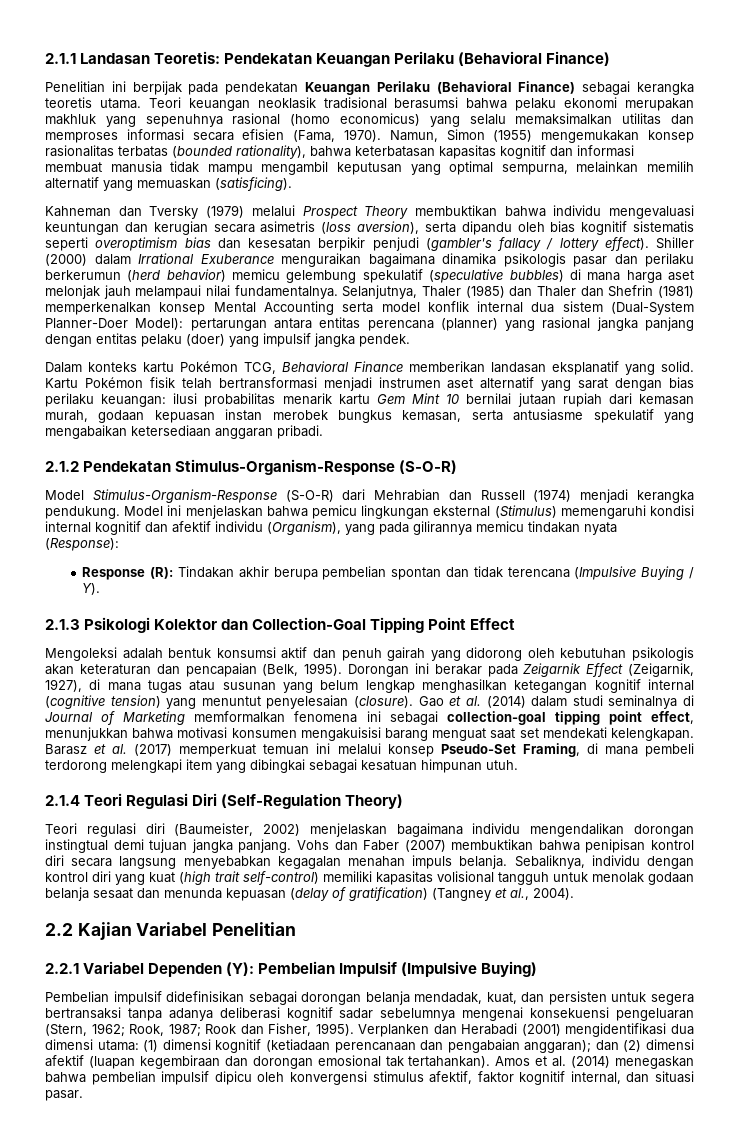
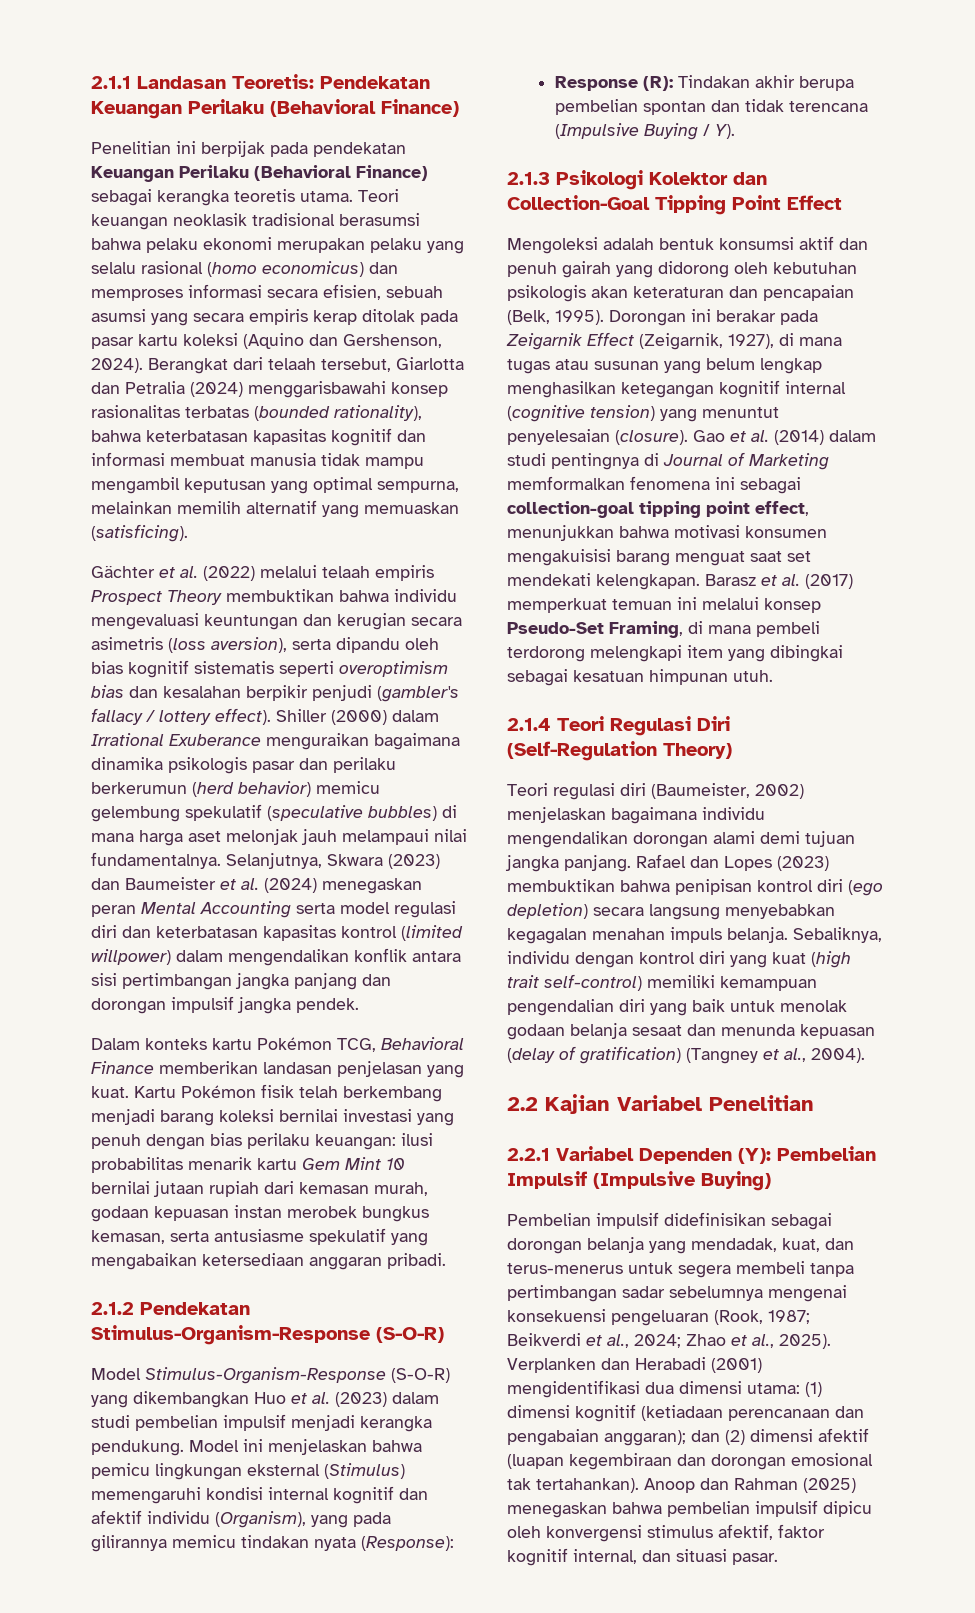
- Teori keuangan neoklasik tradisional berasumsi bahwa pelaku ekonomi merupakan makhluk yang sepenuhnya rasional (homo economicus) yang selalu memaksimalkan utilitas dan memproses informasi secara efisien (Fama, 1970). Namun, Simon (1955) mengemukakan konsep rasionalitas terbatas (bounded rationality), bahwa keterbatasan kapasitas kognitif dan informasi membuat manusia tidak mampu mengambil keputusan yang optimal sempurna, melainkan memilih alternatif yang memuaskan (satisficing).
+ Teori keuangan neoklasik tradisional berasumsi bahwa pelaku ekonomi merupakan pelaku yang selalu rasional (homo economicus) dan memproses informasi secara efisien, sebuah asumsi yang secara empiris kerap ditolak pada pasar kartu koleksi (Aquino dan Gershenson, 2024). Berangkat dari telaah tersebut, Giarlotta dan Petralia (2024) menggarisbawahi konsep rasionalitas terbatas (bounded rationality), bahwa keterbatasan kapasitas kognitif dan informasi membuat manusia tidak mampu mengambil keputusan yang optimal sempurna, melainkan memilih alternatif yang memuaskan (satisficing).
- Kahneman dan Tversky (1979) melalui Prospect Theory membuktikan bahwa individu mengevaluasi keuntungan dan kerugian secara asimetris (loss aversion), serta dipandu oleh bias kognitif sistematis seperti overoptimism bias dan kesesatan berpikir penjudi (gambler's fallacy / lottery effect).
+ Gächter et al. (2022) melalui telaah empiris Prospect Theory membuktikan bahwa individu mengevaluasi keuntungan dan kerugian secara asimetris (loss aversion), serta dipandu oleh bias kognitif sistematis seperti overoptimism bias dan kesalahan berpikir penjudi (gambler's fallacy / lottery effect).
- Selanjutnya, Thaler (1985) dan Thaler dan Shefrin (1981) memperkenalkan konsep Mental Accounting serta model konflik internal dua sistem (Dual-System Planner-Doer Model): pertarungan antara entitas perencana (planner) yang rasional jangka panjang dengan entitas pelaku (doer) yang impulsif jangka pendek.
+ Selanjutnya, Skwara (2023) dan Baumeister et al. (2024) menegaskan peran Mental Accounting serta model regulasi diri dan keterbatasan kapasitas kontrol (limited willpower) dalam mengendalikan konflik antara sisi pertimbangan jangka panjang dan dorongan impulsif jangka pendek.
- Dalam konteks kartu Pokémon TCG, Behavioral Finance memberikan landasan eksplanatif yang solid.
+ Dalam konteks kartu Pokémon TCG, Behavioral Finance memberikan landasan penjelasan yang kuat.
- Kartu Pokémon fisik telah bertransformasi menjadi instrumen aset alternatif yang sarat dengan bias perilaku keuangan: ilusi probabilitas menarik kartu Gem Mint 10 bernilai jutaan rupiah dari kemasan murah, godaan kepuasan instan merobek bungkus kemasan, serta antusiasme spekulatif yang mengabaikan ketersediaan anggaran pribadi.
+ Kartu Pokémon fisik telah berkembang menjadi barang koleksi bernilai investasi yang penuh dengan bias perilaku keuangan: ilusi probabilitas menarik kartu Gem Mint 10 bernilai jutaan rupiah dari kemasan murah, godaan kepuasan instan merobek bungkus kemasan, serta antusiasme spekulatif yang mengabaikan ketersediaan anggaran pribadi.
- Model Stimulus-Organism-Response (S-O-R) dari Mehrabian dan Russell (1974) menjadi kerangka pendukung.
+ Model Stimulus-Organism-Response (S-O-R) yang dikembangkan Huo et al. (2023) dalam studi pembelian impulsif menjadi kerangka pendukung.
- Gao et al. (2014) dalam studi seminalnya di Journal of Marketing memformalkan fenomena ini sebagai collection-goal tipping point effect, menunjukkan bahwa motivasi konsumen mengakuisisi barang menguat saat set mendekati kelengkapan.
+ Gao et al. (2014) dalam studi pentingnya di Journal of Marketing memformalkan fenomena ini sebagai collection-goal tipping point effect, menunjukkan bahwa motivasi konsumen mengakuisisi barang menguat saat set mendekati kelengkapan.
- Teori regulasi diri (Baumeister, 2002) menjelaskan bagaimana individu mengendalikan dorongan instingtual demi tujuan jangka panjang.
+ Teori regulasi diri (Baumeister, 2002) menjelaskan bagaimana individu mengendalikan dorongan alami demi tujuan jangka panjang.
- Vohs dan Faber (2007) membuktikan bahwa penipisan kontrol diri secara langsung menyebabkan kegagalan menahan impuls belanja.
+ Rafael dan Lopes (2023) membuktikan bahwa penipisan kontrol diri (ego depletion) secara langsung menyebabkan kegagalan menahan impuls belanja.
- Sebaliknya, individu dengan kontrol diri yang kuat (high trait self-control) memiliki kapasitas volisional tangguh untuk menolak godaan belanja sesaat dan menunda kepuasan (delay of gratification) (Tangney et al., 2004).
+ Sebaliknya, individu dengan kontrol diri yang kuat (high trait self-control) memiliki kemampuan pengendalian diri yang baik untuk menolak godaan belanja sesaat dan menunda kepuasan (delay of gratification) (Tangney et al., 2004).
- Pembelian impulsif didefinisikan sebagai dorongan belanja mendadak, kuat, dan persisten untuk segera bertransaksi tanpa adanya deliberasi kognitif sadar sebelumnya mengenai konsekuensi pengeluaran (Stern, 1962; Rook, 1987; Rook dan Fisher, 1995).
+ Pembelian impulsif didefinisikan sebagai dorongan belanja yang mendadak, kuat, dan terus-menerus untuk segera membeli tanpa pertimbangan sadar sebelumnya mengenai konsekuensi pengeluaran (Rook, 1987; Beikverdi et al., 2024; Zhao et al., 2025).
- Amos et al. (2014) menegaskan bahwa pembelian impulsif dipicu oleh konvergensi stimulus afektif, faktor kognitif internal, dan situasi pasar.
+ Anoop dan Rahman (2025) menegaskan bahwa pembelian impulsif dipicu oleh konvergensi stimulus afektif, faktor kognitif internal, dan situasi pasar.

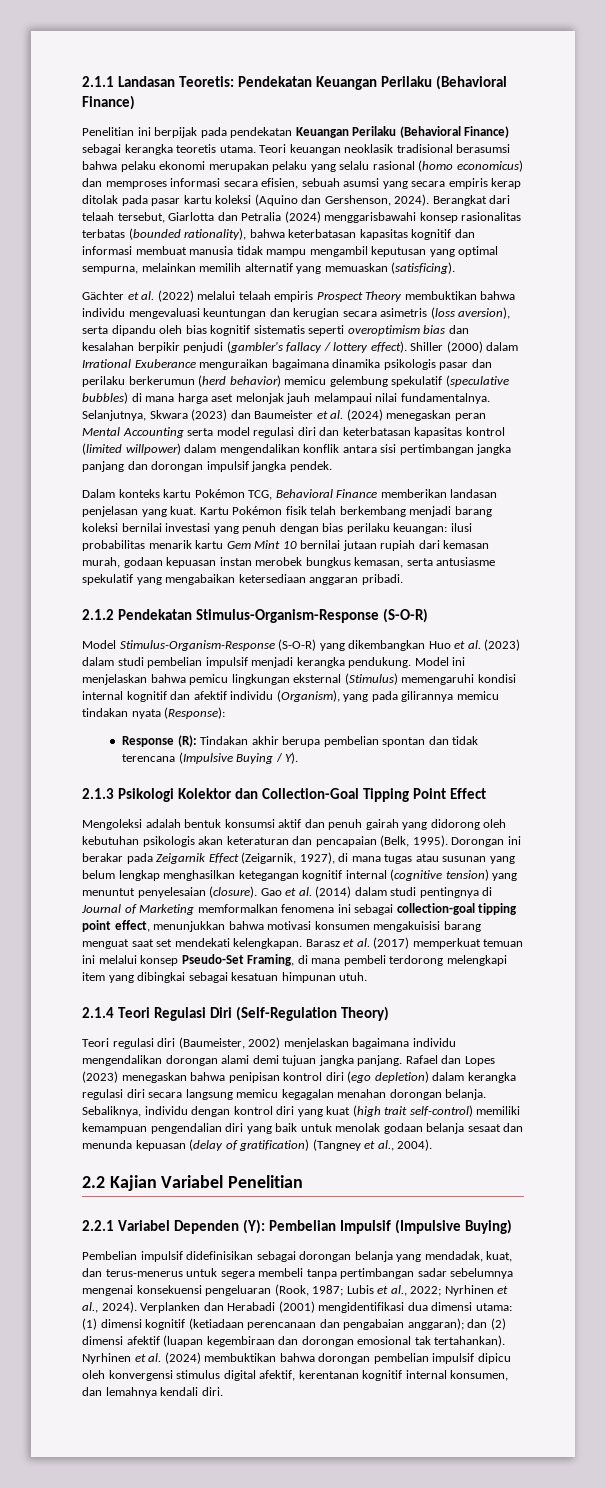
- Rafael dan Lopes (2023) membuktikan bahwa penipisan kontrol diri (ego depletion) secara langsung menyebabkan kegagalan menahan impuls belanja.
+ Rafael dan Lopes (2023) menegaskan bahwa penipisan kontrol diri (ego depletion) dalam kerangka regulasi diri secara langsung memicu kegagalan menahan dorongan belanja.
- Pembelian impulsif didefinisikan sebagai dorongan belanja yang mendadak, kuat, dan terus-menerus untuk segera membeli tanpa pertimbangan sadar sebelumnya mengenai konsekuensi pengeluaran (Rook, 1987; Beikverdi et al., 2024; Zhao et al., 2025).
+ Pembelian impulsif didefinisikan sebagai dorongan belanja yang mendadak, kuat, dan terus-menerus untuk segera membeli tanpa pertimbangan sadar sebelumnya mengenai konsekuensi pengeluaran (Rook, 1987; Lubis et al., 2022; Nyrhinen et al., 2024).
- Anoop dan Rahman (2025) menegaskan bahwa pembelian impulsif dipicu oleh konvergensi stimulus afektif, faktor kognitif internal, dan situasi pasar.
+ Nyrhinen et al. (2024) membuktikan bahwa dorongan pembelian impulsif dipicu oleh konvergensi stimulus digital afektif, kerentanan kognitif internal konsumen, dan lemahnya kendali diri.

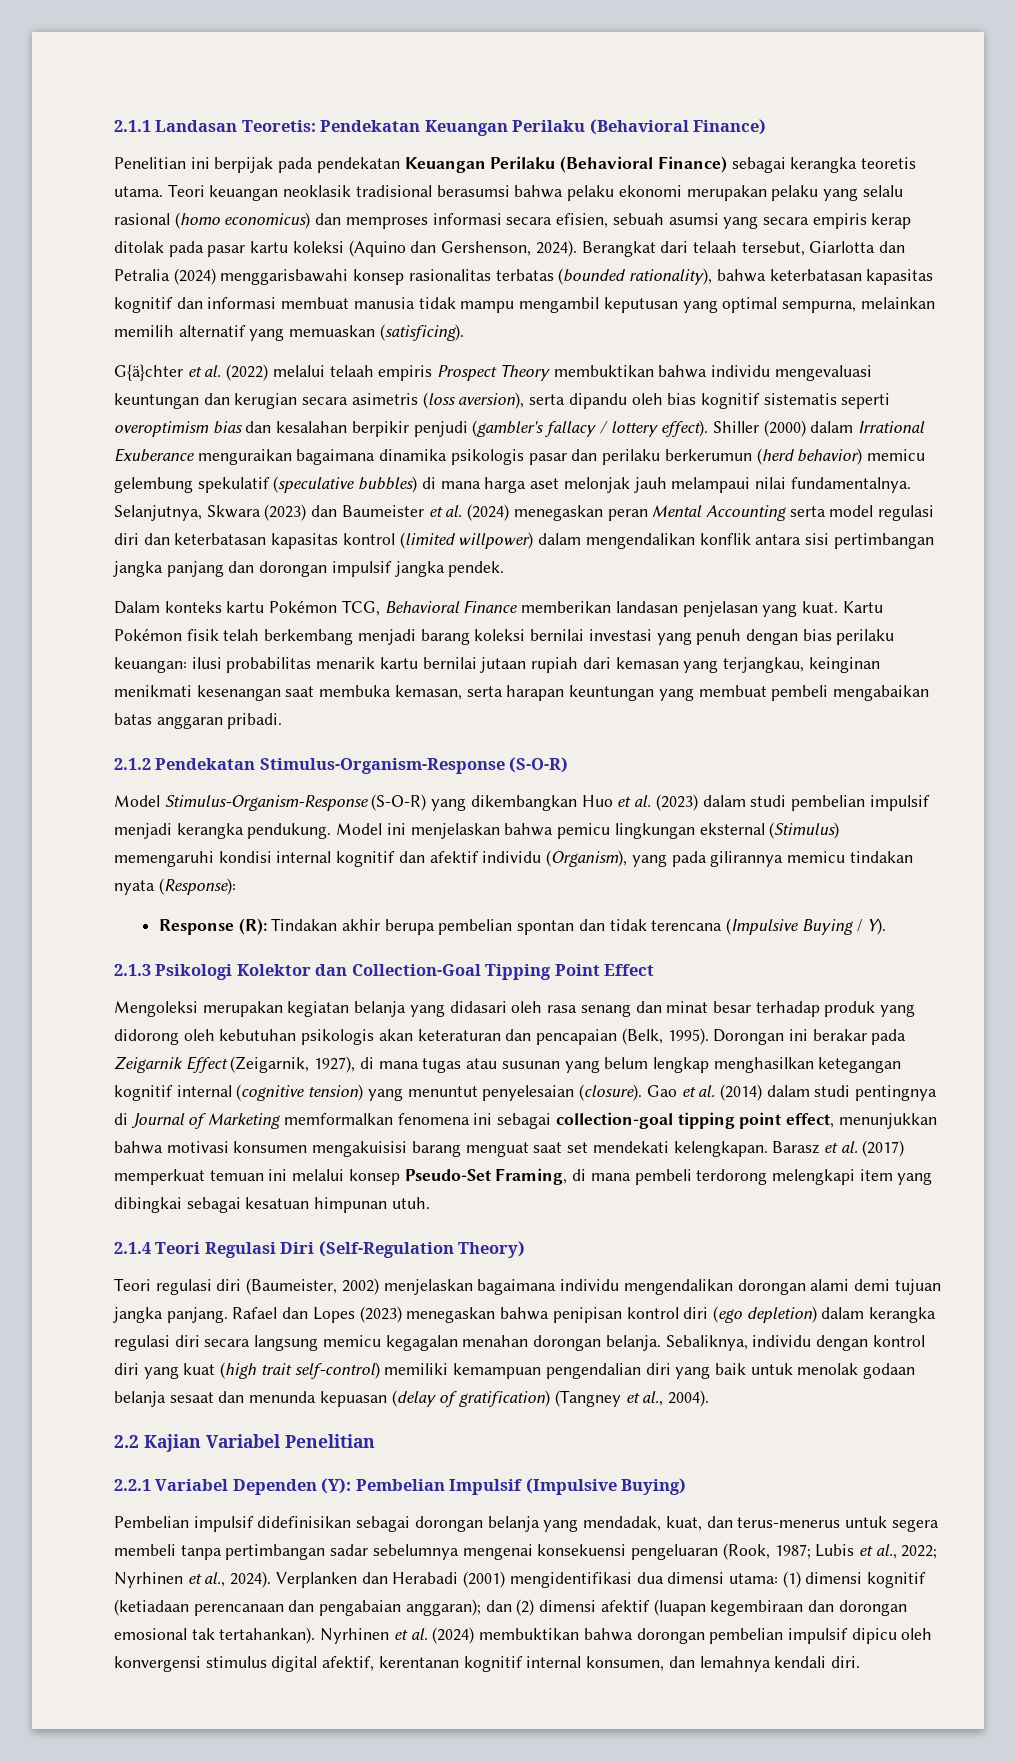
- Gächter et al. (2022) melalui telaah empiris Prospect Theory membuktikan bahwa individu mengevaluasi keuntungan dan kerugian secara asimetris (loss aversion), serta dipandu oleh bias kognitif sistematis seperti overoptimism bias dan kesalahan berpikir penjudi (gambler's fallacy / lottery effect).
+ G{ä}chter et al. (2022) melalui telaah empiris Prospect Theory membuktikan bahwa individu mengevaluasi keuntungan dan kerugian secara asimetris (loss aversion), serta dipandu oleh bias kognitif sistematis seperti overoptimism bias dan kesalahan berpikir penjudi (gambler's fallacy / lottery effect).
- Kartu Pokémon fisik telah berkembang menjadi barang koleksi bernilai investasi yang penuh dengan bias perilaku keuangan: ilusi probabilitas menarik kartu Gem Mint 10 bernilai jutaan rupiah dari kemasan murah, godaan kepuasan instan merobek bungkus kemasan, serta antusiasme spekulatif yang mengabaikan ketersediaan anggaran pribadi.
+ Kartu Pokémon fisik telah berkembang menjadi barang koleksi bernilai investasi yang penuh dengan bias perilaku keuangan: ilusi probabilitas menarik kartu bernilai jutaan rupiah dari kemasan yang terjangkau, keinginan menikmati kesenangan saat membuka kemasan, serta harapan keuntungan yang membuat pembeli mengabaikan batas anggaran pribadi.
- Mengoleksi adalah bentuk konsumsi aktif dan penuh gairah yang didorong oleh kebutuhan psikologis akan keteraturan dan pencapaian (Belk, 1995).
+ Mengoleksi merupakan kegiatan belanja yang didasari oleh rasa senang dan minat besar terhadap produk yang didorong oleh kebutuhan psikologis akan keteraturan dan pencapaian (Belk, 1995).

